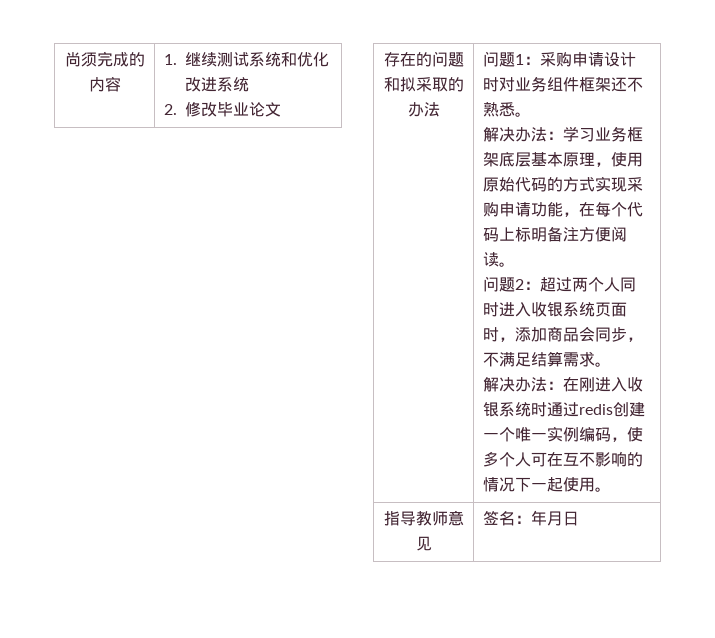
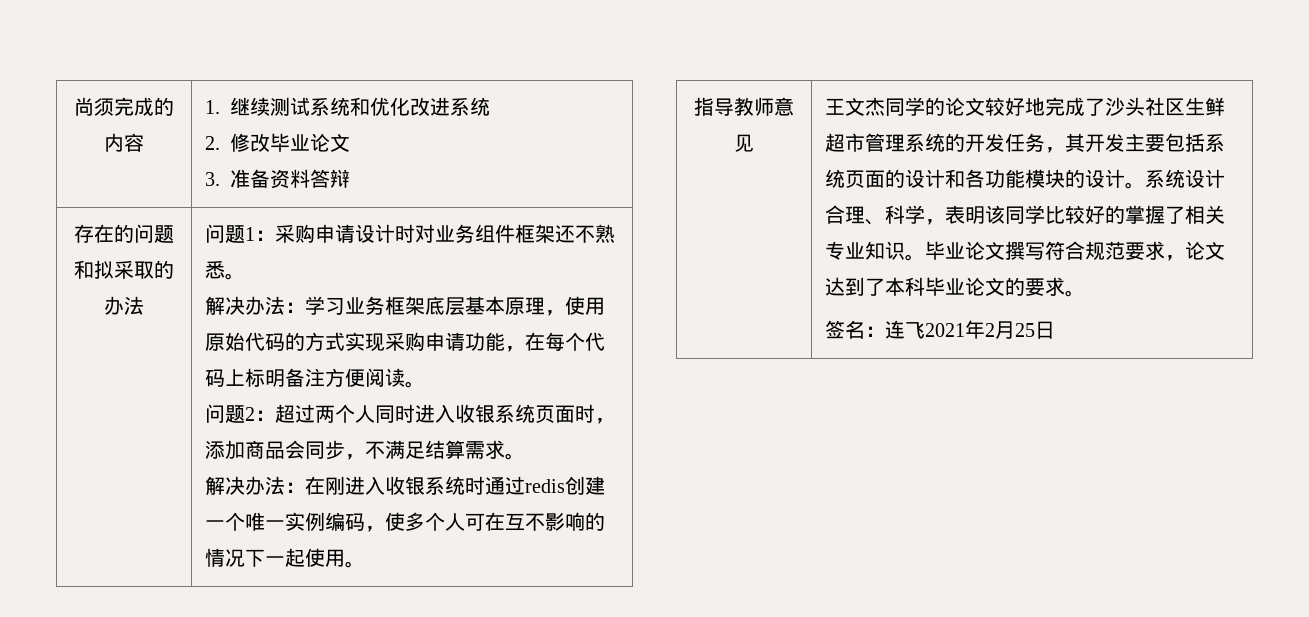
  尚须完成的内容 | 1.继续测试系统和优化改进系统
  2.修改毕业论文
+ 3.准备资料答辩
- 签名：年月日
+ 王文杰同学的论文较好地完成了沙头社区生鲜超市管理系统的开发任务，其开发主要包括系统页面的设计和各功能模块的设计。系统设计合理、科学，表明该同学比较好的掌握了相关专业知识。毕业论文撰写符合规范要求，论文达到了本科毕业论文的要求。
+ 签名：连飞2021年2月25日

